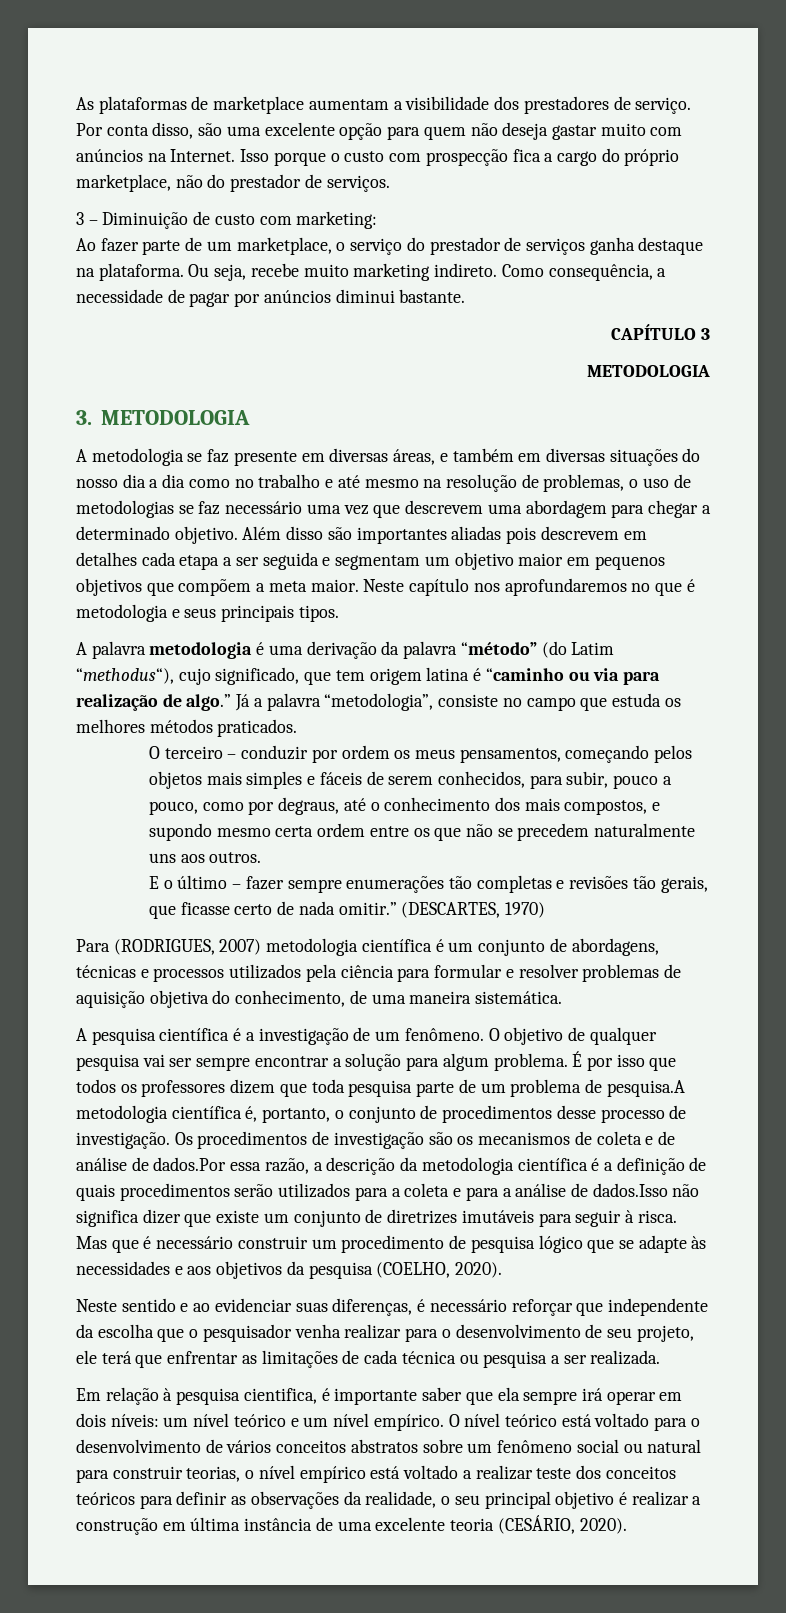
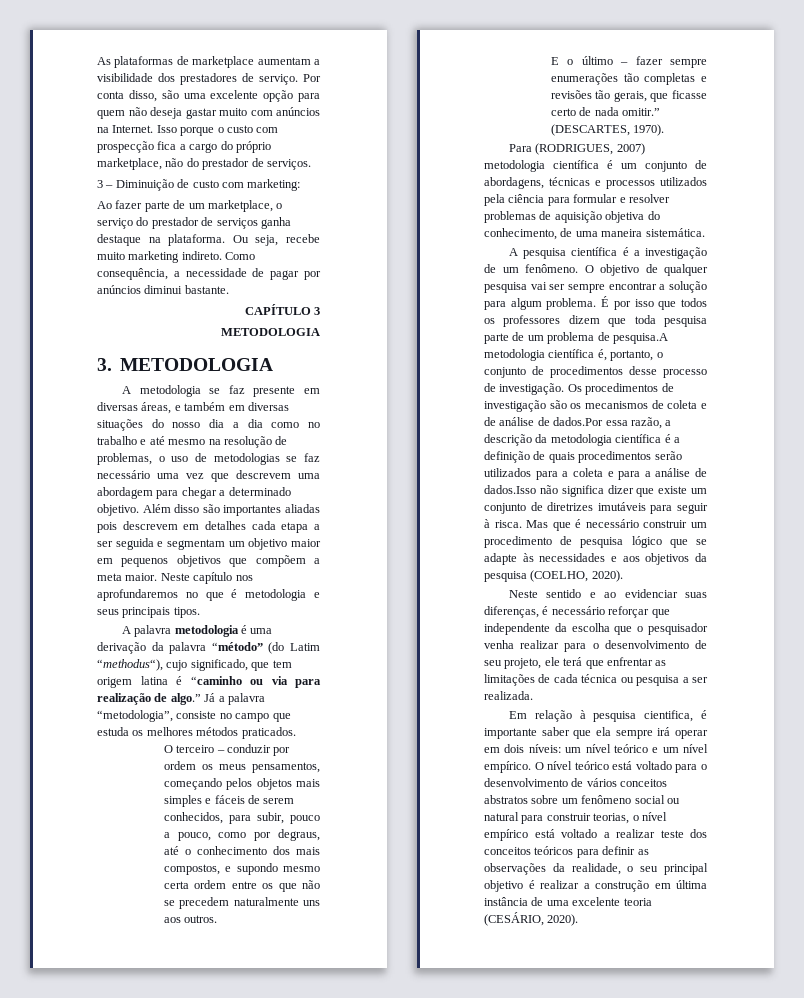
- (DESCARTES, 1970)
+ (DESCARTES, 1970).

